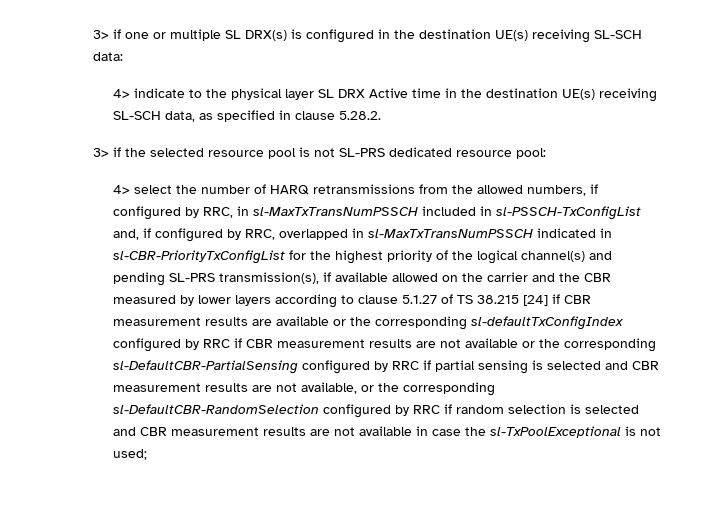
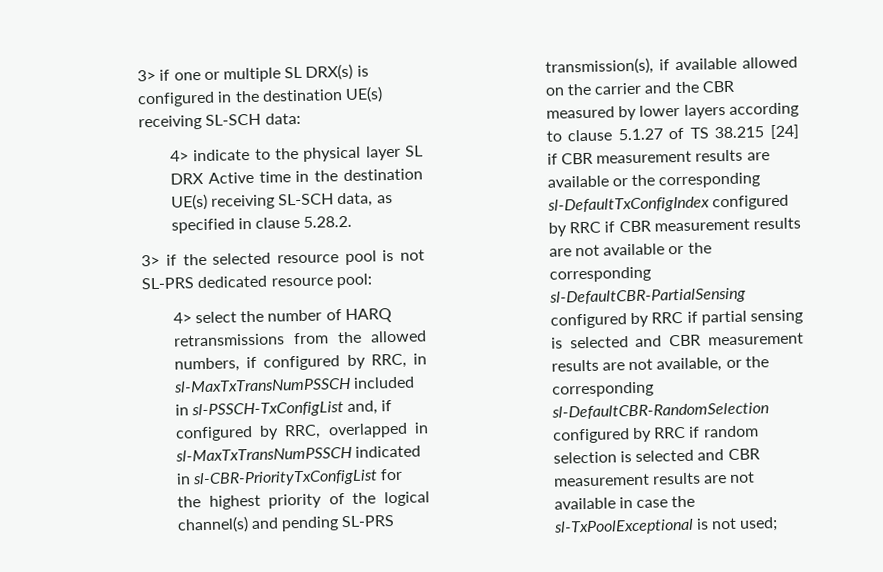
- 4> select the number of HARQ retransmissions from the allowed numbers, if configured by RRC, in sl-MaxTxTransNumPSSCH included in sl-PSSCH-TxConfigList and, if configured by RRC, overlapped in sl-MaxTxTransNumPSSCH indicated in sl-CBR-PriorityTxConfigList for the highest priority of the logical channel(s) and pending SL-PRS transmission(s), if available allowed on the carrier and the CBR measured by lower layers according to clause 5.1.27 of TS 38.215 [24] if CBR measurement results are available or the corresponding sl-defaultTxConfigIndex configured by RRC if CBR measurement results are not available or the corresponding sl-DefaultCBR-PartialSensing configured by RRC if partial sensing is selected and CBR measurement results are not available, or the corresponding sl-DefaultCBR-RandomSelection configured by RRC if random selection is selected and CBR measurement results are not available in case the sl-TxPoolExceptional is not used;
+ 4> select the number of HARQ retransmissions from the allowed numbers, if configured by RRC, in sl-MaxTxTransNumPSSCH included in sl-PSSCH-TxConfigList and, if configured by RRC, overlapped in sl-MaxTxTransNumPSSCH indicated in sl-CBR-PriorityTxConfigList for the highest priority of the logical channel(s) and pending SL-PRS transmission(s), if available allowed on the carrier and the CBR measured by lower layers according to clause 5.1.27 of TS 38.215 [24] if CBR measurement results are available or the corresponding sl-DefaultTxConfigIndex configured by RRC if CBR measurement results are not available or the corresponding sl-DefaultCBR-PartialSensing configured by RRC if partial sensing is selected and CBR measurement results are not available, or the corresponding sl-DefaultCBR-RandomSelection configured by RRC if random selection is selected and CBR measurement results are not available in case the sl-TxPoolExceptional is not used;

